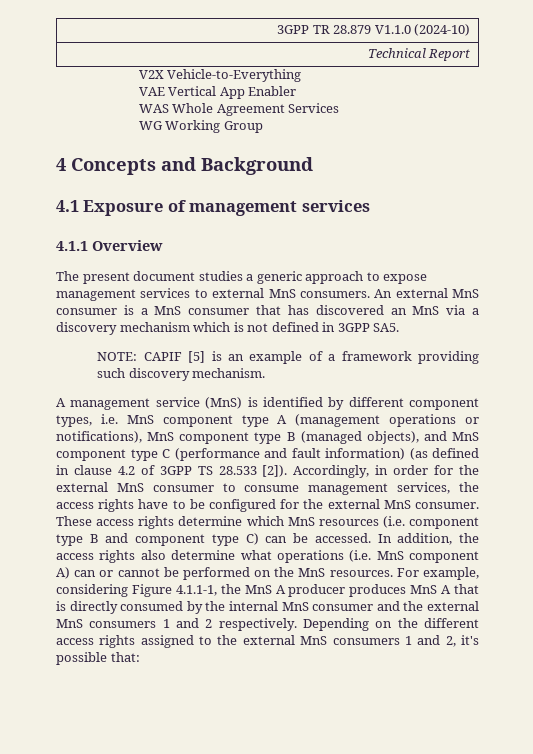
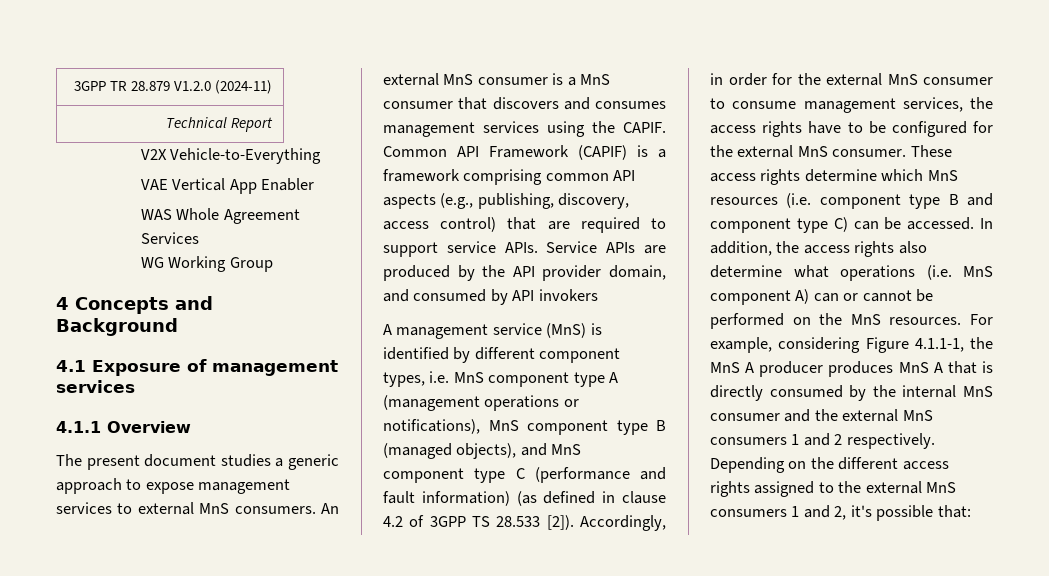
- 3GPP TR 28.879 V1.1.0 (2024-10)
+ 3GPP TR 28.879 V1.2.0 (2024-11)
- An external MnS consumer is a MnS consumer that has discovered an MnS via a discovery mechanism which is not defined in 3GPP SA5.
- NOTE: CAPIF [5] is an example of a framework providing such discovery mechanism.
+ An external MnS consumer is a MnS consumer that discovers and consumes management services using the CAPIF. Common API Framework (CAPIF) is a framework comprising common API aspects (e.g., publishing, discovery, access control) that are required to support service APIs. Service APIs are produced by the API provider domain, and consumed by API invokers

